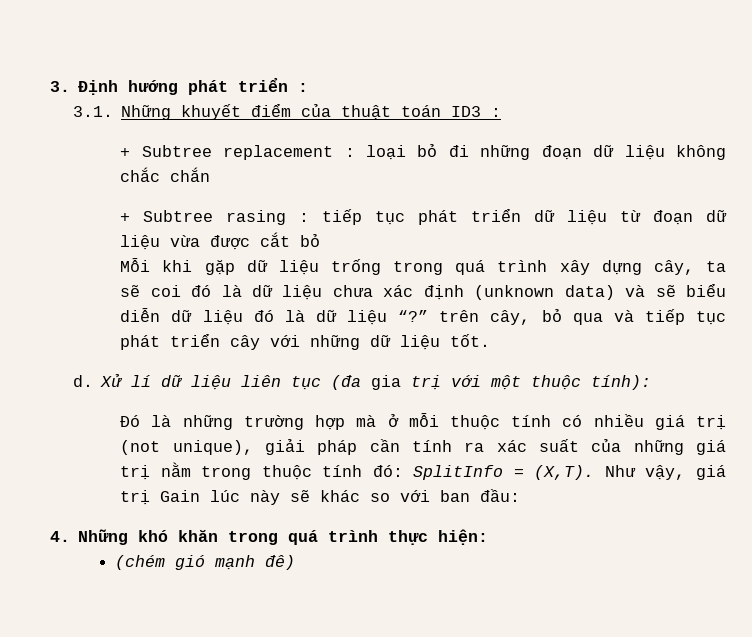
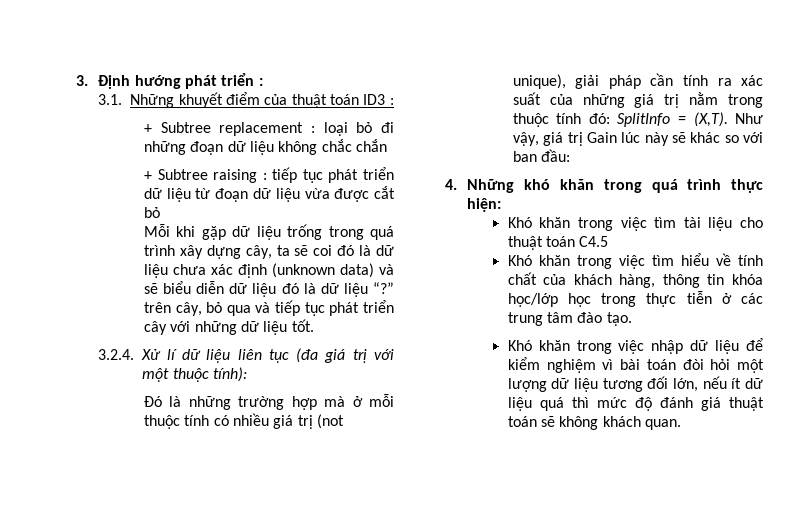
- + Subtree rasing : tiếp tục phát triển dữ liệu từ đoạn dữ liệu vừa được cắt bỏ
+ + Subtree raising : tiếp tục phát triển dữ liệu từ đoạn dữ liệu vừa được cắt bỏ
- d. Xử lí dữ liệu liên tục (đa gia trị với một thuộc tính):
+ 3.2.4. Xử lí dữ liệu liên tục (đa giá trị với một thuộc tính):
- (chém gió mạnh đê)
+ Khó khăn trong việc tìm tài liệu cho thuật toán C4.5
+ Khó khăn trong việc tìm hiểu về tính chất của khách hàng, thông tin khóa học/lớp học trong thực tiễn ở các trung tâm đào tạo.
+ Khó khăn trong việc nhập dữ liệu để kiểm nghiệm vì bài toán đòi hỏi một lượng dữ liệu tương đối lớn, nếu ít dữ liệu quá thì mức độ đánh giá thuật toán sẽ không khách quan.

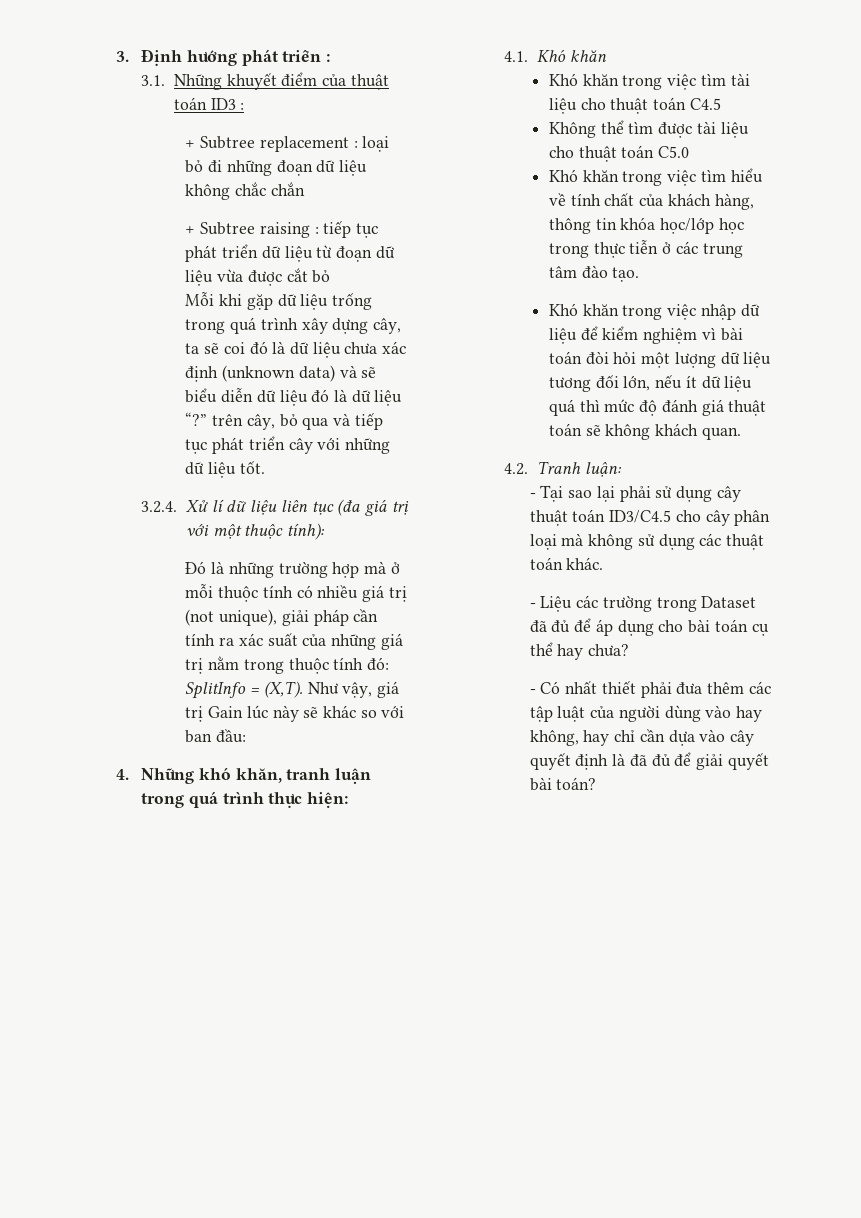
- 4. Những khó khăn trong quá trình thực hiện:
+ 4. Những khó khăn, tranh luận trong quá trình thực hiện:
+ 4.1. Khó khăn
+ Không thể tìm được tài liệu cho thuật toán C5.0
+ 4.2. Tranh luận:
+ - Tại sao lại phải sử dụng cây thuật toán ID3/C4.5 cho cây phân loại mà không sử dụng các thuật toán khác.
+ - Liệu các trường trong Dataset đã đủ để áp dụng cho bài toán cụ thể hay chưa?
+ - Có nhất thiết phải đưa thêm các tập luật của người dùng vào hay không, hay chỉ cần dựa vào cây quyết định là đã đủ để giải quyết bài toán?

